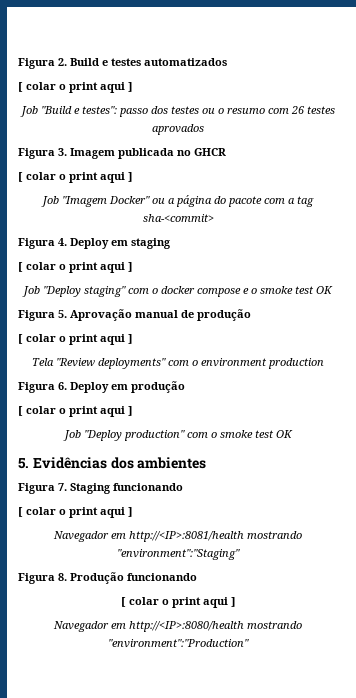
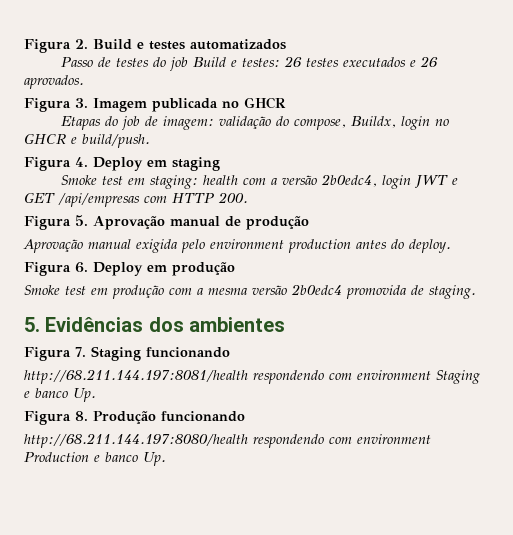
  Figura 2. Build e testes automatizados
- [ colar o print aqui ]
- Job "Build e testes": passo dos testes ou o resumo com 26 testes aprovados
+ Passo de testes do job Build e testes: 26 testes executados e 26 aprovados.
  Figura 3. Imagem publicada no GHCR
- [ colar o print aqui ]
- Job "Imagem Docker" ou a página do pacote com a tag sha-<commit>
+ Etapas do job de imagem: validação do compose, Buildx, login no GHCR e build/push.
  Figura 4. Deploy em staging
- [ colar o print aqui ]
- Job "Deploy staging" com o docker compose e o smoke test OK
+ Smoke test em staging: health com a versão 2b0edc4, login JWT e GET /api/empresas com HTTP 200.
  Figura 5. Aprovação manual de produção
- [ colar o print aqui ]
- Tela "Review deployments" com o environment production
+ Aprovação manual exigida pelo environment production antes do deploy.
  Figura 6. Deploy em produção
- [ colar o print aqui ]
- Job "Deploy production" com o smoke test OK
+ Smoke test em produção com a mesma versão 2b0edc4 promovida de staging.
  Figura 7. Staging funcionando
- [ colar o print aqui ]
- Navegador em http://<IP>:8081/health mostrando "environment":"Staging"
+ http://68.211.144.197:8081/health respondendo com environment Staging e banco Up.
  Figura 8. Produção funcionando
- [ colar o print aqui ]
- Navegador em http://<IP>:8080/health mostrando "environment":"Production"
+ http://68.211.144.197:8080/health respondendo com environment Production e banco Up.

